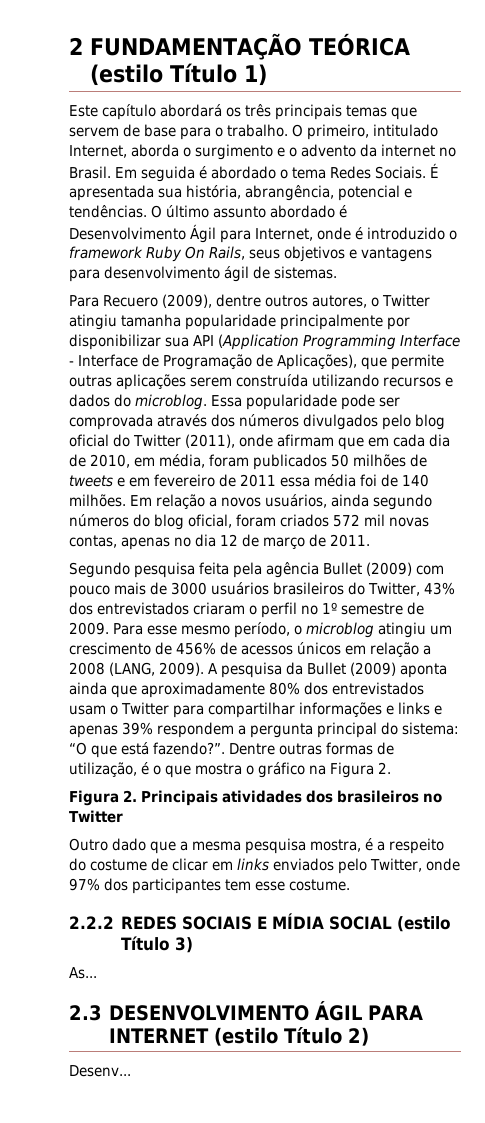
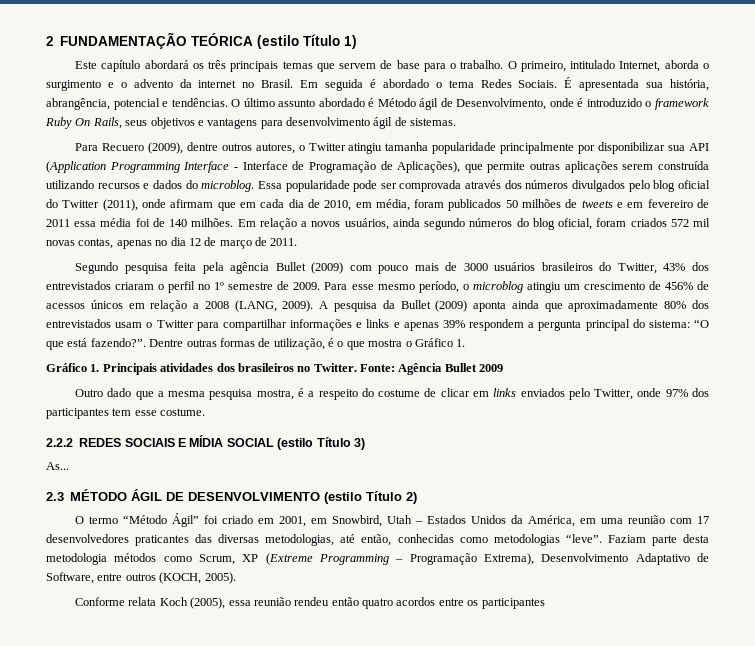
- O último assunto abordado é Desenvolvimento Ágil para Internet, onde é introduzido o framework Ruby On Rails, seus objetivos e vantagens para desenvolvimento ágil de sistemas.
+ O último assunto abordado é Método ágil de Desenvolvimento, onde é introduzido o framework Ruby On Rails, seus objetivos e vantagens para desenvolvimento ágil de sistemas.
- Dentre outras formas de utilização, é o que mostra o gráfico na Figura 2.
- Figura 2. Principais atividades dos brasileiros no Twitter
+ Dentre outras formas de utilização, é o que mostra o Gráfico 1.
+ Gráfico 1. Principais atividades dos brasileiros no Twitter. Fonte: Agência Bullet 2009
- 2.3 DESENVOLVIMENTO ÁGIL PARA INTERNET (estilo Título 2)
+ 2.3 MÉTODO ÁGIL DE DESENVOLVIMENTO (estilo Título 2)
- Desenv...
+ O termo “Método Ágil” foi criado em 2001, em Snowbird, Utah – Estados Unidos da América, em uma reunião com 17 desenvolvedores praticantes das diversas metodologias, até então, conhecidas como metodologias “leve”. Faziam parte desta metodologia métodos como Scrum, XP (Extreme Programming – Programação Extrema), Desenvolvimento Adaptativo de Software, entre outros (KOCH, 2005).
+ Conforme relata Koch (2005), essa reunião rendeu então quatro acordos entre os participantes

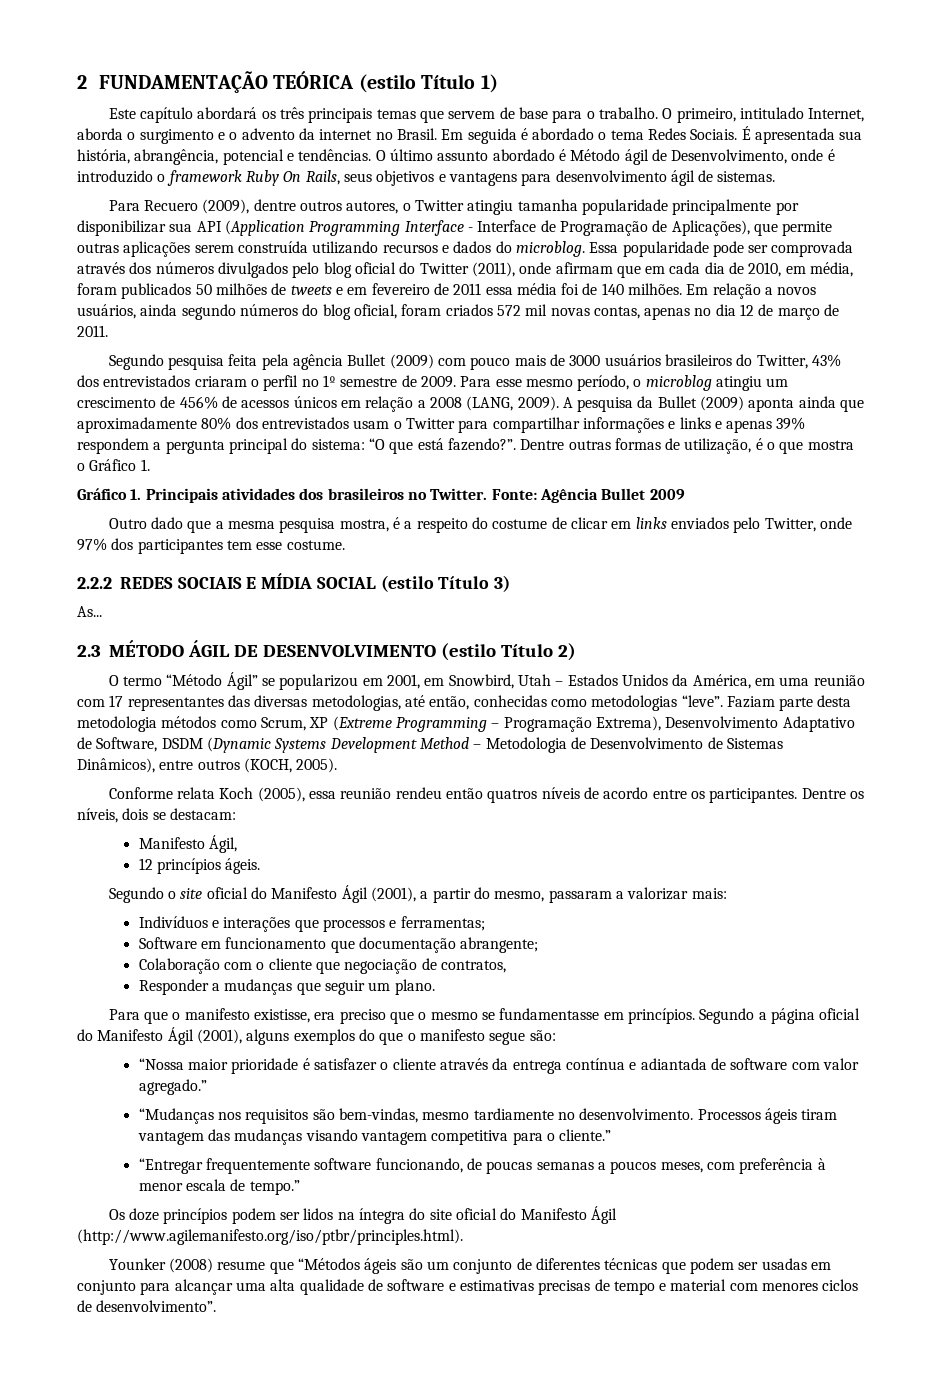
- O termo “Método Ágil” foi criado em 2001, em Snowbird, Utah – Estados Unidos da América, em uma reunião com 17 desenvolvedores praticantes das diversas metodologias, até então, conhecidas como metodologias “leve”.
+ O termo “Método Ágil” se popularizou em 2001, em Snowbird, Utah – Estados Unidos da América, em uma reunião com 17 representantes das diversas metodologias, até então, conhecidas como metodologias “leve”.
- Faziam parte desta metodologia métodos como Scrum, XP (Extreme Programming – Programação Extrema), Desenvolvimento Adaptativo de Software, entre outros (KOCH, 2005).
+ Faziam parte desta metodologia métodos como Scrum, XP (Extreme Programming – Programação Extrema), Desenvolvimento Adaptativo de Software, DSDM (Dynamic Systems Development Method – Metodologia de Desenvolvimento de Sistemas Dinâmicos), entre outros (KOCH, 2005).
- Conforme relata Koch (2005), essa reunião rendeu então quatro acordos entre os participantes
+ Conforme relata Koch (2005), essa reunião rendeu então quatros níveis de acordo entre os participantes. Dentre os níveis, dois se destacam:
+ Manifesto Ágil,
+ 12 princípios ágeis.
+ Segundo o site oficial do Manifesto Ágil (2001), a partir do mesmo, passaram a valorizar mais:
+ Indivíduos e interações que processos e ferramentas;
+ Software em funcionamento que documentação abrangente;
+ Colaboração com o cliente que negociação de contratos,
+ Responder a mudanças que seguir um plano.
+ Para que o manifesto existisse, era preciso que o mesmo se fundamentasse em princípios. Segundo a página oficial do Manifesto Ágil (2001), alguns exemplos do que o manifesto segue são:
+ “Nossa maior prioridade é satisfazer o cliente através da entrega contínua e adiantada de software com valor agregado.”
+ “Mudanças nos requisitos são bem-vindas, mesmo tardiamente no desenvolvimento. Processos ágeis tiram vantagem das mudanças visando vantagem competitiva para o cliente.”
+ “Entregar frequentemente software funcionando, de poucas semanas a poucos meses, com preferência à menor escala de tempo.”
+ Os doze princípios podem ser lidos na íntegra do site oficial do Manifesto Ágil (http://www.agilemanifesto.org/iso/ptbr/principles.html).
+ Younker (2008) resume que “Métodos ágeis são um conjunto de diferentes técnicas que podem ser usadas em conjunto para alcançar uma alta qualidade de software e estimativas precisas de tempo e material com menores ciclos de desenvolvimento”.

